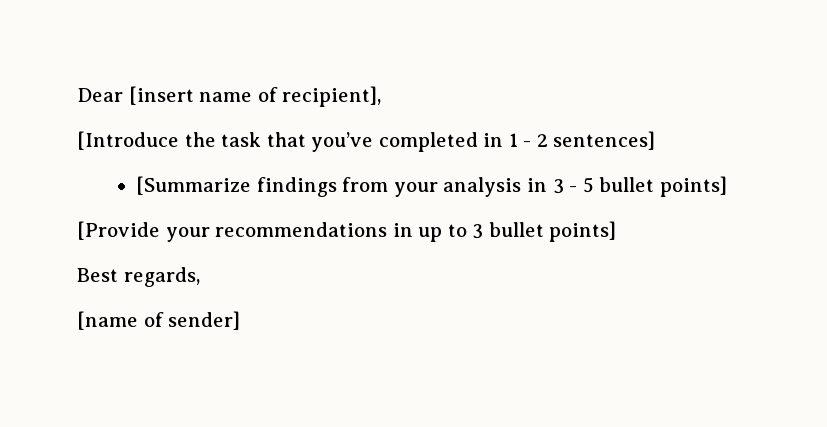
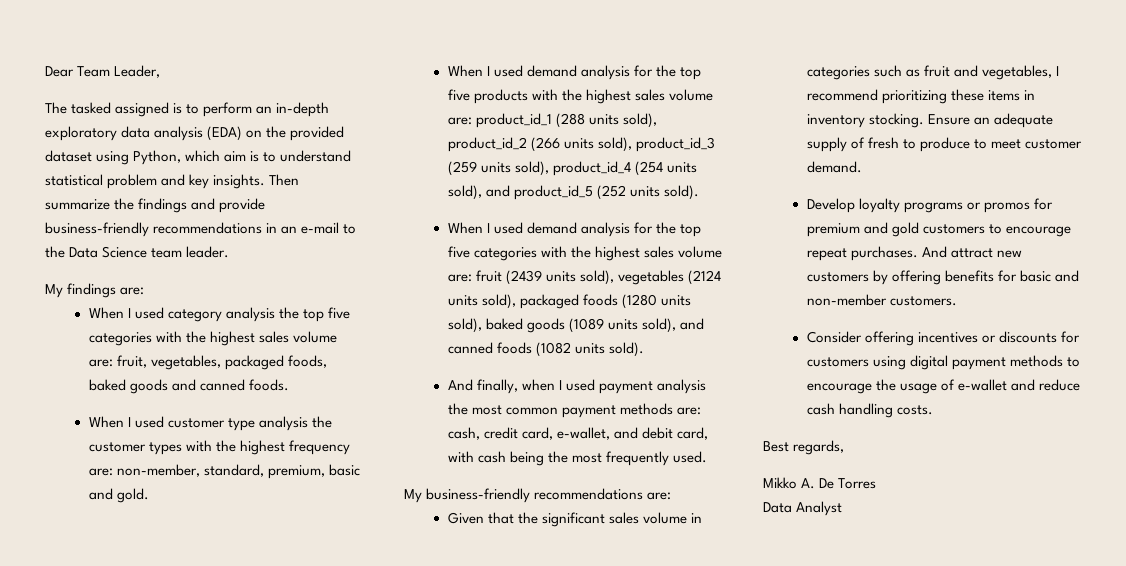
- Dear [insert name of recipient],
- [Introduce the task that you’ve completed in 1 - 2 sentences]
- [Summarize findings from your analysis in 3 - 5 bullet points]
- [Provide your recommendations in up to 3 bullet points]
+ Dear Team Leader,
+ The tasked assigned is to perform an in-depth exploratory data analysis (EDA) on the provided dataset using Python, which aim is to understand statistical problem and key insights. Then summarize the findings and provide business-friendly recommendations in an e-mail to the Data Science team leader.
+ My findings are:
+ When I used category analysis the top five categories with the highest sales volume are: fruit, vegetables, packaged foods, baked goods and canned foods.
+ When I used customer type analysis the customer types with the highest frequency are: non-member, standard, premium, basic and gold.
+ When I used demand analysis for the top five products with the highest sales volume are: product_id_1 (288 units sold), product_id_2 (266 units sold), product_id_3 (259 units sold), product_id_4 (254 units sold), and product_id_5 (252 units sold).
+ When I used demand analysis for the top five categories with the highest sales volume are: fruit (2439 units sold), vegetables (2124 units sold), packaged foods (1280 units sold), baked goods (1089 units sold), and canned foods (1082 units sold).
+ And finally, when I used payment analysis the most common payment methods are: cash, credit card, e-wallet, and debit card, with cash being the most frequently used.
+ My business-friendly recommendations are:
+ Given that the significant sales volume in categories such as fruit and vegetables, I recommend prioritizing these items in inventory stocking. Ensure an adequate supply of fresh to produce to meet customer demand.
+ Develop loyalty programs or promos for premium and gold customers to encourage repeat purchases. And attract new customers by offering benefits for basic and non-member customers.
+ Consider offering incentives or discounts for customers using digital payment methods to encourage the usage of e-wallet and reduce cash handling costs.
  Best regards,
- [name of sender]
+ Mikko A. De Torres
+ Data Analyst

